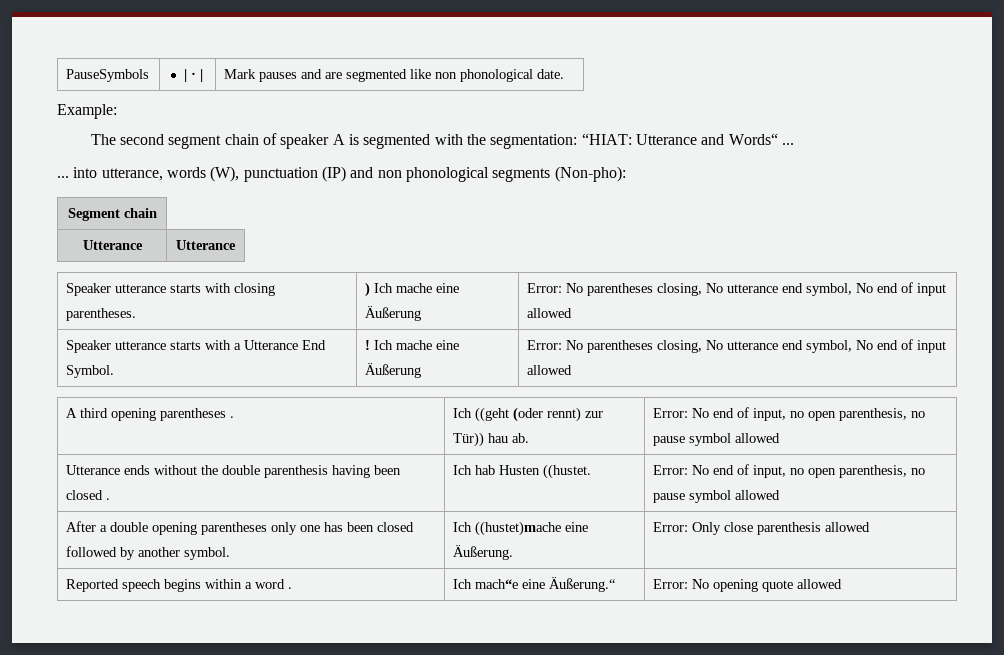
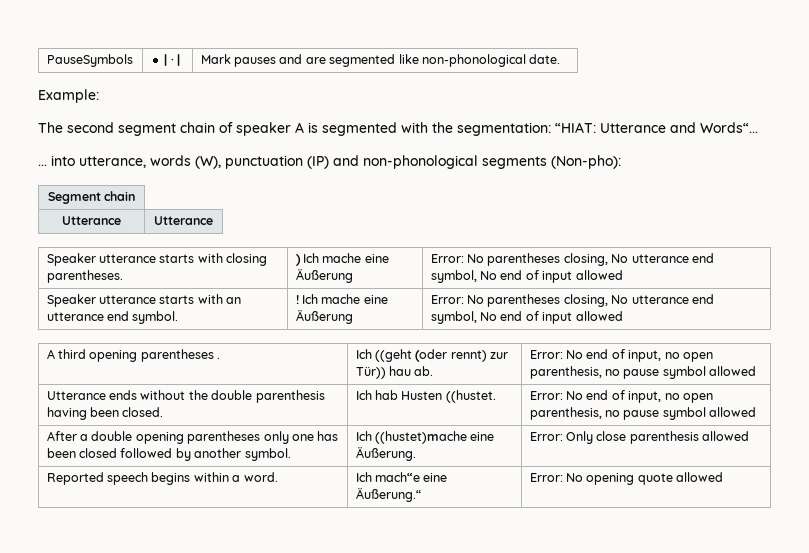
- PauseSymbols | | · | | Mark pauses and are segmented like non phonological date.
+ PauseSymbols | | · | | Mark pauses and are segmented like non-phonological date.
- The second segment chain of speaker A is segmented with the segmentation: “HIAT: Utterance and Words“ ...
+ The second segment chain of speaker A is segmented with the segmentation: “HIAT: Utterance and Words“...
- ... into utterance, words (W), punctuation (IP) and non phonological segments (Non-pho):
+ ... into utterance, words (W), punctuation (IP) and non-phonological segments (Non-pho):
- Speaker utterance starts with a Utterance End Symbol. | ! Ich mache eine Äußerung | Error: No parentheses closing, No utterance end symbol, No end of input allowed
+ Speaker utterance starts with an utterance end symbol. | ! Ich mache eine Äußerung | Error: No parentheses closing, No utterance end symbol, No end of input allowed
- Utterance ends without the double parenthesis having been closed . | Ich hab Husten ((hustet. | Error: No end of input, no open parenthesis, no pause symbol allowed
+ Utterance ends without the double parenthesis having been closed. | Ich hab Husten ((hustet. | Error: No end of input, no open parenthesis, no pause symbol allowed
- Reported speech begins within a word . | Ich mach“e eine Äußerung.“ | Error: No opening quote allowed
+ Reported speech begins within a word. | Ich mach“e eine Äußerung.“ | Error: No opening quote allowed

